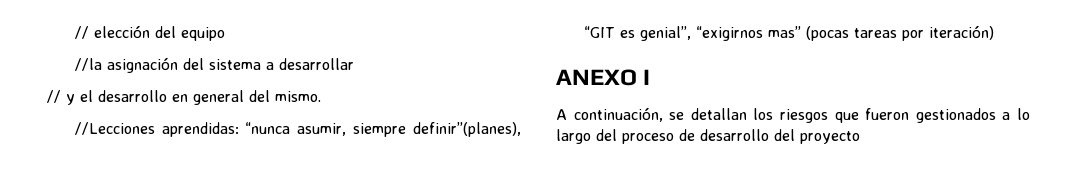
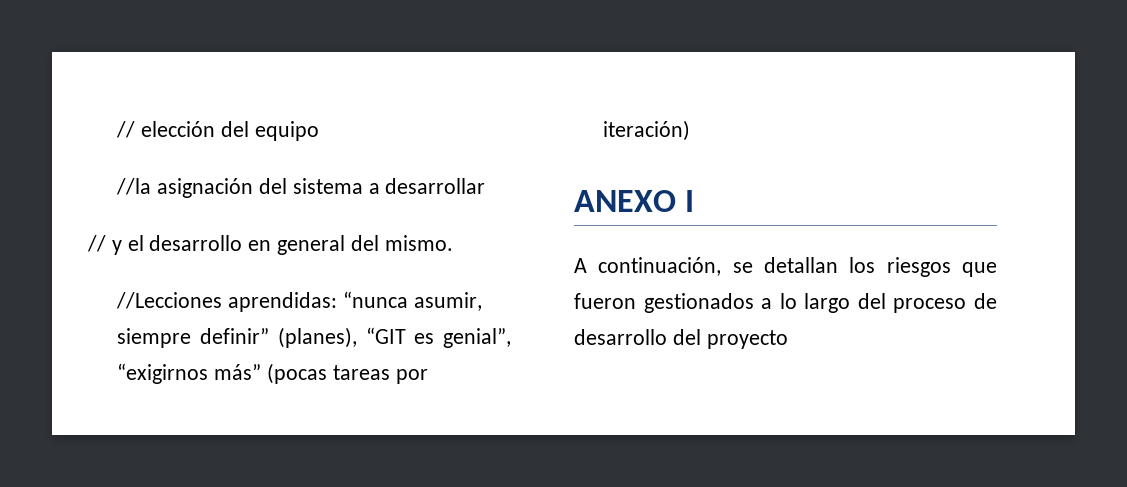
- //Lecciones aprendidas: “nunca asumir, siempre definir”(planes), “GIT es genial”, “exigirnos mas” (pocas tareas por iteración)
+ //Lecciones aprendidas: “nunca asumir, siempre definir” (planes), “GIT es genial”, “exigirnos más” (pocas tareas por iteración)

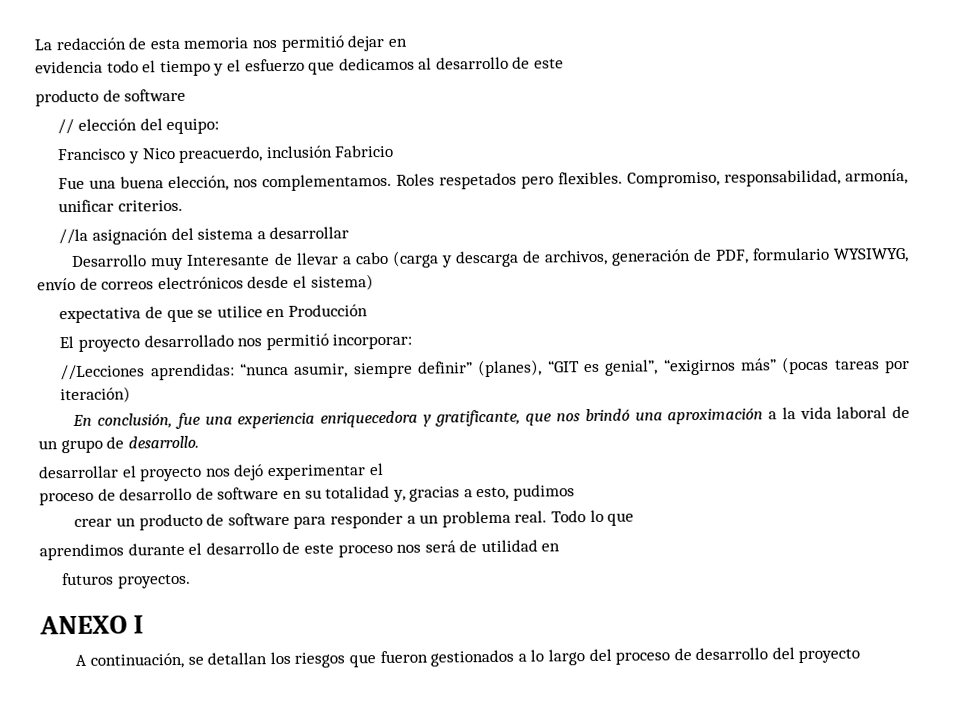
- // elección del equipo
+ La redacción de esta memoria nos permitió dejar en
+ evidencia todo el tiempo y el esfuerzo que dedicamos al desarrollo de este
+ producto de software
+ // elección del equipo:
+ Francisco y Nico preacuerdo, inclusión Fabricio
+ Fue una buena elección, nos complementamos. Roles respetados pero flexibles. Compromiso, responsabilidad, armonía, unificar criterios.
- // y el desarrollo en general del mismo.
+ Desarrollo muy Interesante de llevar a cabo (carga y descarga de archivos, generación de PDF, formulario WYSIWYG, envío de correos electrónicos desde el sistema)
+ expectativa de que se utilice en Producción
+ El proyecto desarrollado nos permitió incorporar:
+ En conclusión, fue una experiencia enriquecedora y gratificante, que nos brindó una aproximación a la vida laboral de un grupo de desarrollo.
+ desarrollar el proyecto nos dejó experimentar el
+ proceso de desarrollo de software en su totalidad y, gracias a esto, pudimos
+ crear un producto de software para responder a un problema real. Todo lo que
+ aprendimos durante el desarrollo de este proceso nos será de utilidad en
+ futuros proyectos.

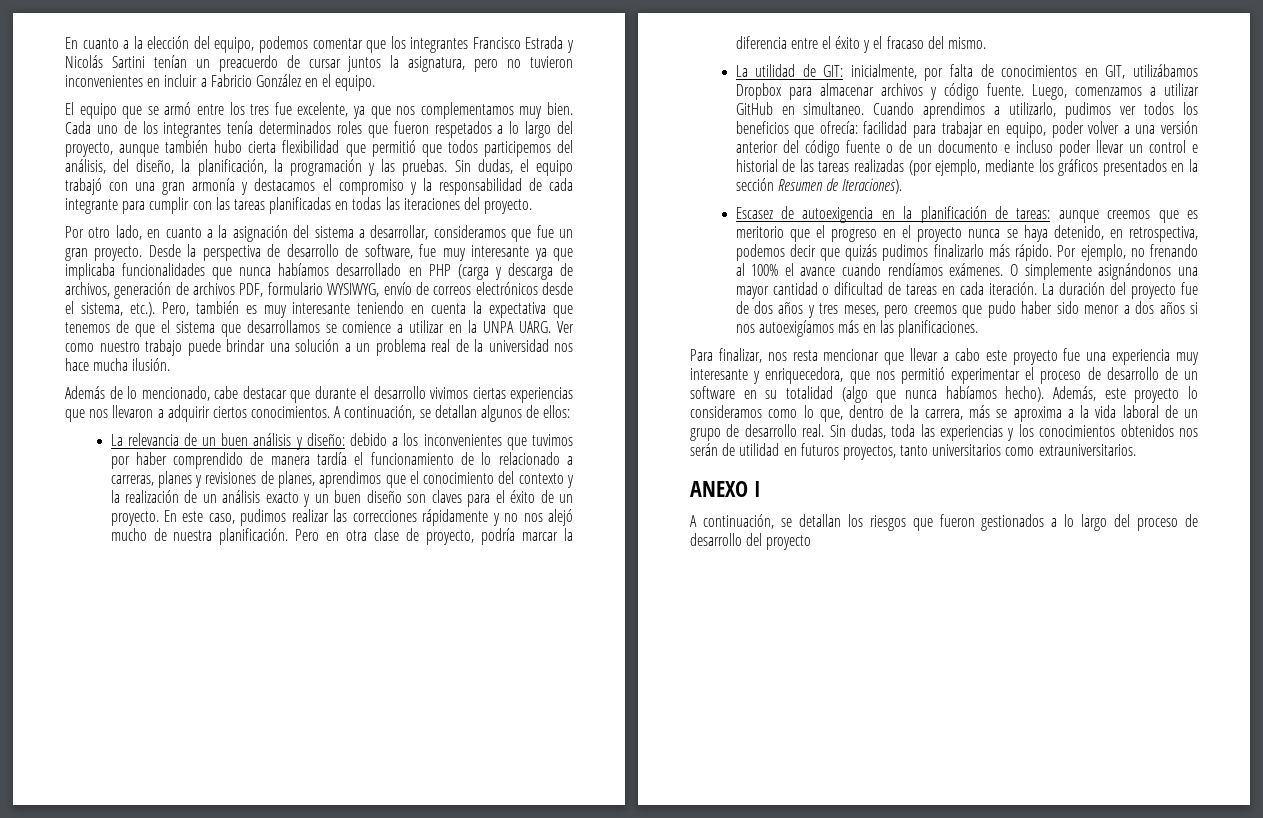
- La redacción de esta memoria nos permitió dejar en
- evidencia todo el tiempo y el esfuerzo que dedicamos al desarrollo de este
- producto de software
- // elección del equipo:
- Francisco y Nico preacuerdo, inclusión Fabricio
- Fue una buena elección, nos complementamos. Roles respetados pero flexibles. Compromiso, responsabilidad, armonía, unificar criterios.
- //la asignación del sistema a desarrollar
- Desarrollo muy Interesante de llevar a cabo (carga y descarga de archivos, generación de PDF, formulario WYSIWYG, envío de correos electrónicos desde el sistema)
- expectativa de que se utilice en Producción
- El proyecto desarrollado nos permitió incorporar:
- //Lecciones aprendidas: “nunca asumir, siempre definir” (planes), “GIT es genial”, “exigirnos más” (pocas tareas por iteración)
- En conclusión, fue una experiencia enriquecedora y gratificante, que nos brindó una aproximación a la vida laboral de un grupo de desarrollo.
- desarrollar el proyecto nos dejó experimentar el
- proceso de desarrollo de software en su totalidad y, gracias a esto, pudimos
- crear un producto de software para responder a un problema real. Todo lo que
- aprendimos durante el desarrollo de este proceso nos será de utilidad en
- futuros proyectos.
+ En cuanto a la elección del equipo, podemos comentar que los integrantes Francisco Estrada y Nicolás Sartini tenían un preacuerdo de cursar juntos la asignatura, pero no tuvieron inconvenientes en incluir a Fabricio González en el equipo.
+ El equipo que se armó entre los tres fue excelente, ya que nos complementamos muy bien. Cada uno de los integrantes tenía determinados roles que fueron respetados a lo largo del proyecto, aunque también hubo cierta flexibilidad que permitió que todos participemos del análisis, del diseño, la planificación, la programación y las pruebas. Sin dudas, el equipo trabajó con una gran armonía y destacamos el compromiso y la responsabilidad de cada integrante para cumplir con las tareas planificadas en todas las iteraciones del proyecto.
+ Por otro lado, en cuanto a la asignación del sistema a desarrollar, consideramos que fue un gran proyecto. Desde la perspectiva de desarrollo de software, fue muy interesante ya que implicaba funcionalidades que nunca habíamos desarrollado en PHP (carga y descarga de archivos, generación de archivos PDF, formulario WYSIWYG, envío de correos electrónicos desde el sistema, etc.). Pero, también es muy interesante teniendo en cuenta la expectativa que tenemos de que el sistema que desarrollamos se comience a utilizar en la UNPA UARG. Ver como nuestro trabajo puede brindar una solución a un problema real de la universidad nos hace mucha ilusión.
+ Además de lo mencionado, cabe destacar que durante el desarrollo vivimos ciertas experiencias que nos llevaron a adquirir ciertos conocimientos. A continuación, se detallan algunos de ellos:
+ La relevancia de un buen análisis y diseño: debido a los inconvenientes que tuvimos por haber comprendido de manera tardía el funcionamiento de lo relacionado a carreras, planes y revisiones de planes, aprendimos que el conocimiento del contexto y la realización de un análisis exacto y un buen diseño son claves para el éxito de un proyecto. En este caso, pudimos realizar las correcciones rápidamente y no nos alejó mucho de nuestra planificación. Pero en otra clase de proyecto, podría marcar la diferencia entre el éxito y el fracaso del mismo.
+ La utilidad de GIT: inicialmente, por falta de conocimientos en GIT, utilizábamos Dropbox para almacenar archivos y código fuente. Luego, comenzamos a utilizar GitHub en simultaneo. Cuando aprendimos a utilizarlo, pudimos ver todos los beneficios que ofrecía: facilidad para trabajar en equipo, poder volver a una versión anterior del código fuente o de un documento e incluso poder llevar un control e historial de las tareas realizadas (por ejemplo, mediante los gráficos presentados en la sección Resumen de Iteraciones).
+ Escasez de autoexigencia en la planificación de tareas: aunque creemos que es meritorio que el progreso en el proyecto nunca se haya detenido, en retrospectiva, podemos decir que quizás pudimos finalizarlo más rápido. Por ejemplo, no frenando al 100% el avance cuando rendíamos exámenes. O simplemente asignándonos una mayor cantidad o dificultad de tareas en cada iteración. La duración del proyecto fue de dos años y tres meses, pero creemos que pudo haber sido menor a dos años si nos autoexigíamos más en las planificaciones.
+ Para finalizar, nos resta mencionar que llevar a cabo este proyecto fue una experiencia muy interesante y enriquecedora, que nos permitió experimentar el proceso de desarrollo de un software en su totalidad (algo que nunca habíamos hecho). Además, este proyecto lo consideramos como lo que, dentro de la carrera, más se aproxima a la vida laboral de un grupo de desarrollo real. Sin dudas, toda las experiencias y los conocimientos obtenidos nos serán de utilidad en futuros proyectos, tanto universitarios como extrauniversitarios.

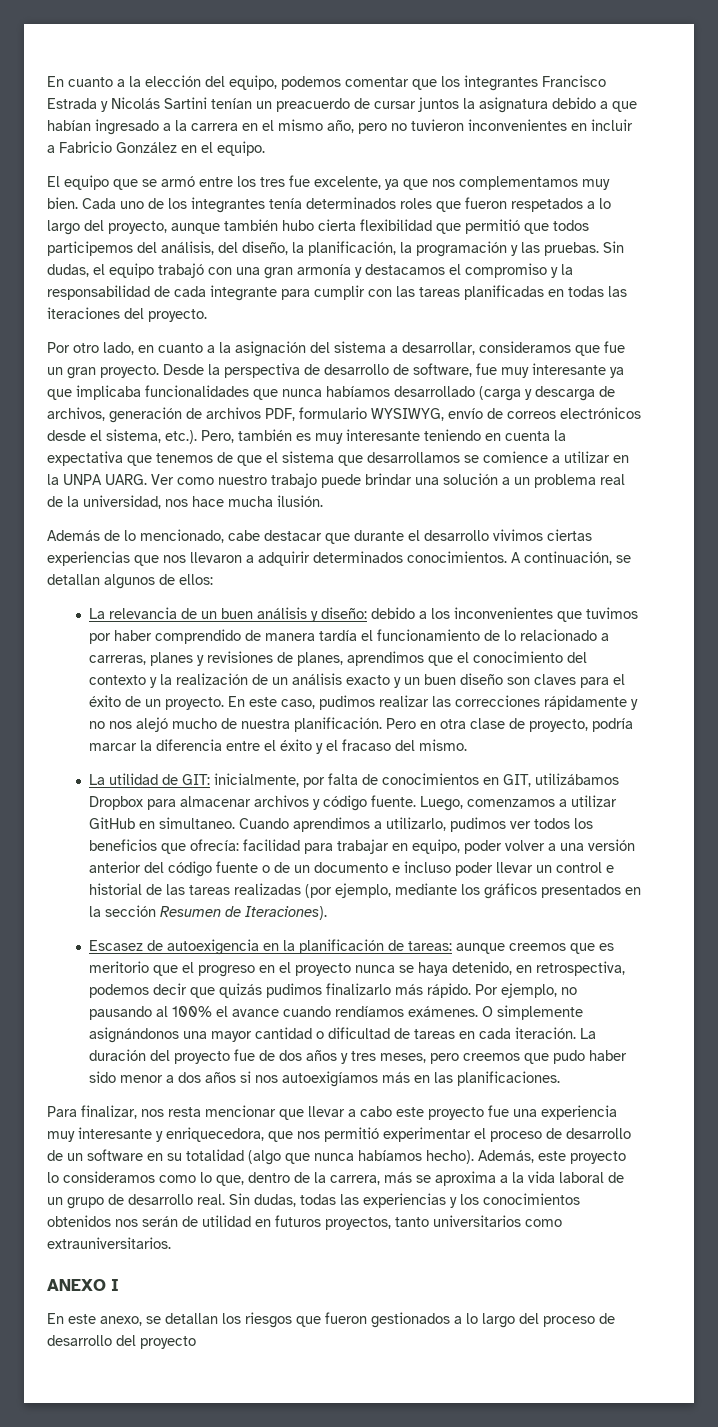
- En cuanto a la elección del equipo, podemos comentar que los integrantes Francisco Estrada y Nicolás Sartini tenían un preacuerdo de cursar juntos la asignatura, pero no tuvieron inconvenientes en incluir a Fabricio González en el equipo.
+ En cuanto a la elección del equipo, podemos comentar que los integrantes Francisco Estrada y Nicolás Sartini tenían un preacuerdo de cursar juntos la asignatura debido a que habían ingresado a la carrera en el mismo año, pero no tuvieron inconvenientes en incluir a Fabricio González en el equipo.
- Desde la perspectiva de desarrollo de software, fue muy interesante ya que implicaba funcionalidades que nunca habíamos desarrollado en PHP (carga y descarga de archivos, generación de archivos PDF, formulario WYSIWYG, envío de correos electrónicos desde el sistema, etc.). Pero, también es muy interesante teniendo en cuenta la expectativa que tenemos de que el sistema que desarrollamos se comience a utilizar en la UNPA UARG.
+ Desde la perspectiva de desarrollo de software, fue muy interesante ya que implicaba funcionalidades que nunca habíamos desarrollado (carga y descarga de archivos, generación de archivos PDF, formulario WYSIWYG, envío de correos electrónicos desde el sistema, etc.). Pero, también es muy interesante teniendo en cuenta la expectativa que tenemos de que el sistema que desarrollamos se comience a utilizar en la UNPA UARG.
- Ver como nuestro trabajo puede brindar una solución a un problema real de la universidad nos hace mucha ilusión.
+ Ver como nuestro trabajo puede brindar una solución a un problema real de la universidad, nos hace mucha ilusión.
- Además de lo mencionado, cabe destacar que durante el desarrollo vivimos ciertas experiencias que nos llevaron a adquirir ciertos conocimientos.
+ Además de lo mencionado, cabe destacar que durante el desarrollo vivimos ciertas experiencias que nos llevaron a adquirir determinados conocimientos.
- Por ejemplo, no frenando al 100% el avance cuando rendíamos exámenes.
+ Por ejemplo, no pausando al 100% el avance cuando rendíamos exámenes.
- Sin dudas, toda las experiencias y los conocimientos obtenidos nos serán de utilidad en futuros proyectos, tanto universitarios como extrauniversitarios.
+ Sin dudas, todas las experiencias y los conocimientos obtenidos nos serán de utilidad en futuros proyectos, tanto universitarios como extrauniversitarios.
- A continuación, se detallan los riesgos que fueron gestionados a lo largo del proceso de desarrollo del proyecto
+ En este anexo, se detallan los riesgos que fueron gestionados a lo largo del proceso de desarrollo del proyecto

